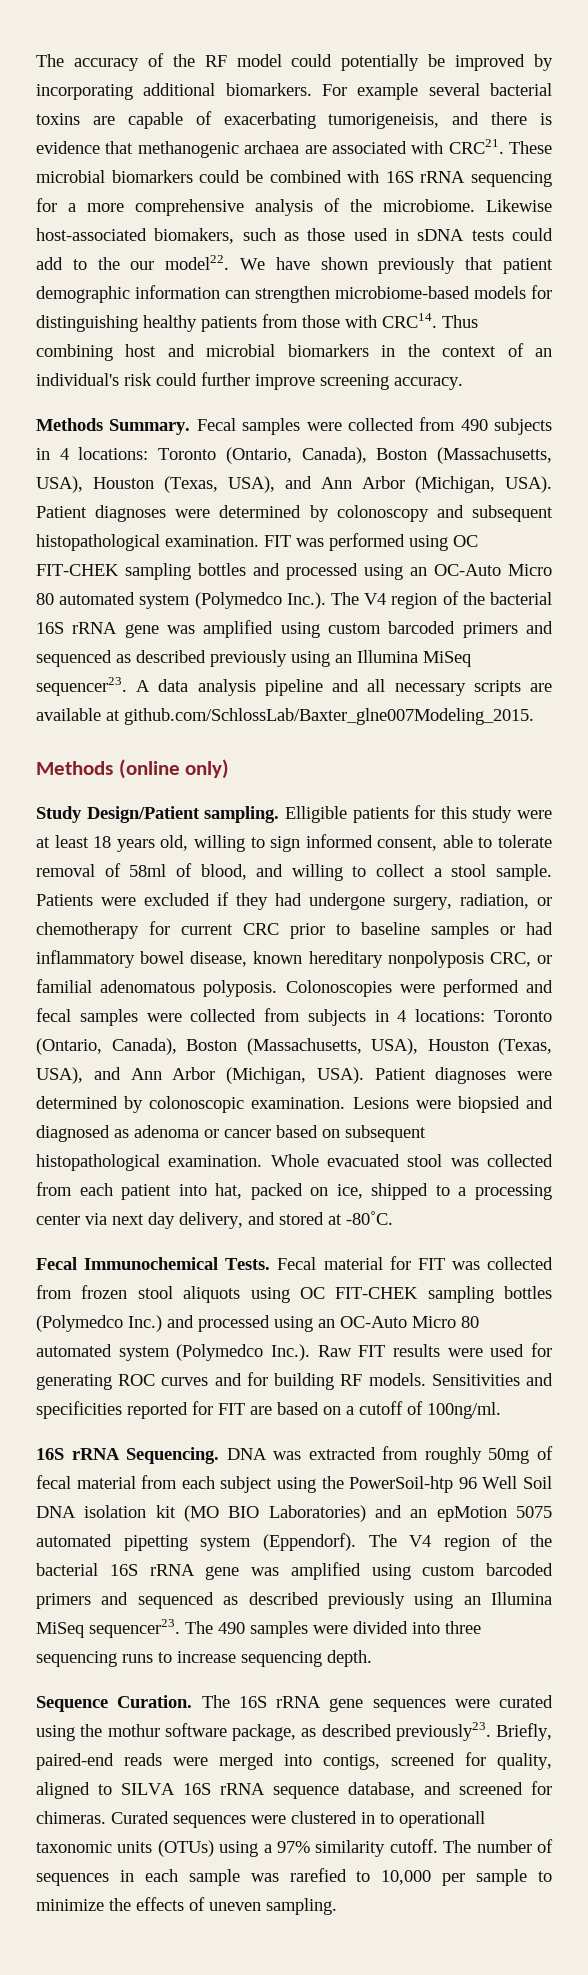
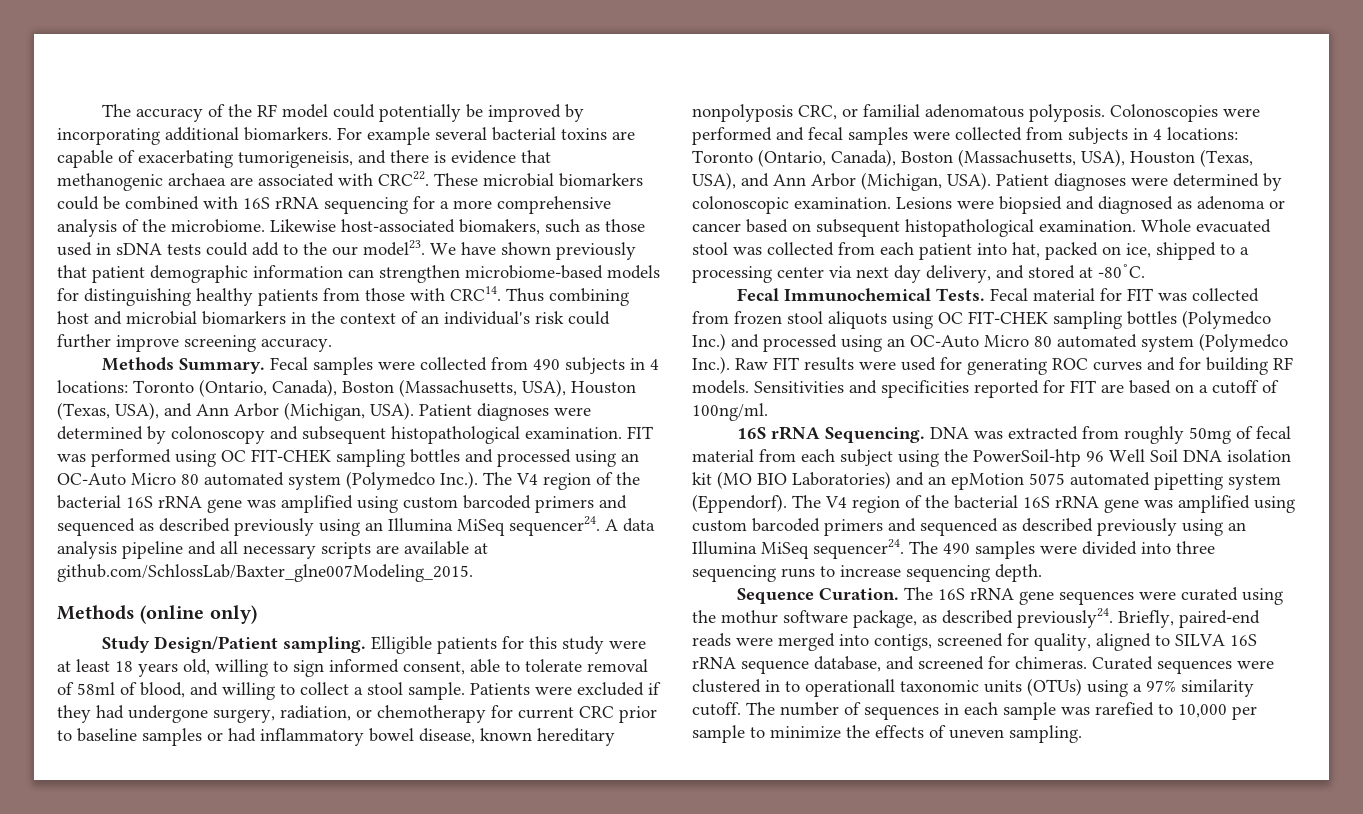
- For example several bacterial toxins are capable of exacerbating tumorigeneisis, and there is evidence that methanogenic archaea are associated with CRC21.
+ For example several bacterial toxins are capable of exacerbating tumorigeneisis, and there is evidence that methanogenic archaea are associated with CRC22.
- Likewise host-associated biomakers, such as those used in sDNA tests could add to the our model22.
+ Likewise host-associated biomakers, such as those used in sDNA tests could add to the our model23.
- FIT was performed using OC FIT-CHEK sampling bottles and processed using an OC-Auto Micro 80 automated system (Polymedco Inc.). The V4 region of the bacterial 16S rRNA gene was amplified using custom barcoded primers and sequenced as described previously using an Illumina MiSeq sequencer23.
+ FIT was performed using OC FIT-CHEK sampling bottles and processed using an OC-Auto Micro 80 automated system (Polymedco Inc.). The V4 region of the bacterial 16S rRNA gene was amplified using custom barcoded primers and sequenced as described previously using an Illumina MiSeq sequencer24.
- DNA was extracted from roughly 50mg of fecal material from each subject using the PowerSoil-htp 96 Well Soil DNA isolation kit (MO BIO Laboratories) and an epMotion 5075 automated pipetting system (Eppendorf). The V4 region of the bacterial 16S rRNA gene was amplified using custom barcoded primers and sequenced as described previously using an Illumina MiSeq sequencer23.
+ DNA was extracted from roughly 50mg of fecal material from each subject using the PowerSoil-htp 96 Well Soil DNA isolation kit (MO BIO Laboratories) and an epMotion 5075 automated pipetting system (Eppendorf). The V4 region of the bacterial 16S rRNA gene was amplified using custom barcoded primers and sequenced as described previously using an Illumina MiSeq sequencer24.
- The 16S rRNA gene sequences were curated using the mothur software package, as described previously23.
+ The 16S rRNA gene sequences were curated using the mothur software package, as described previously24.

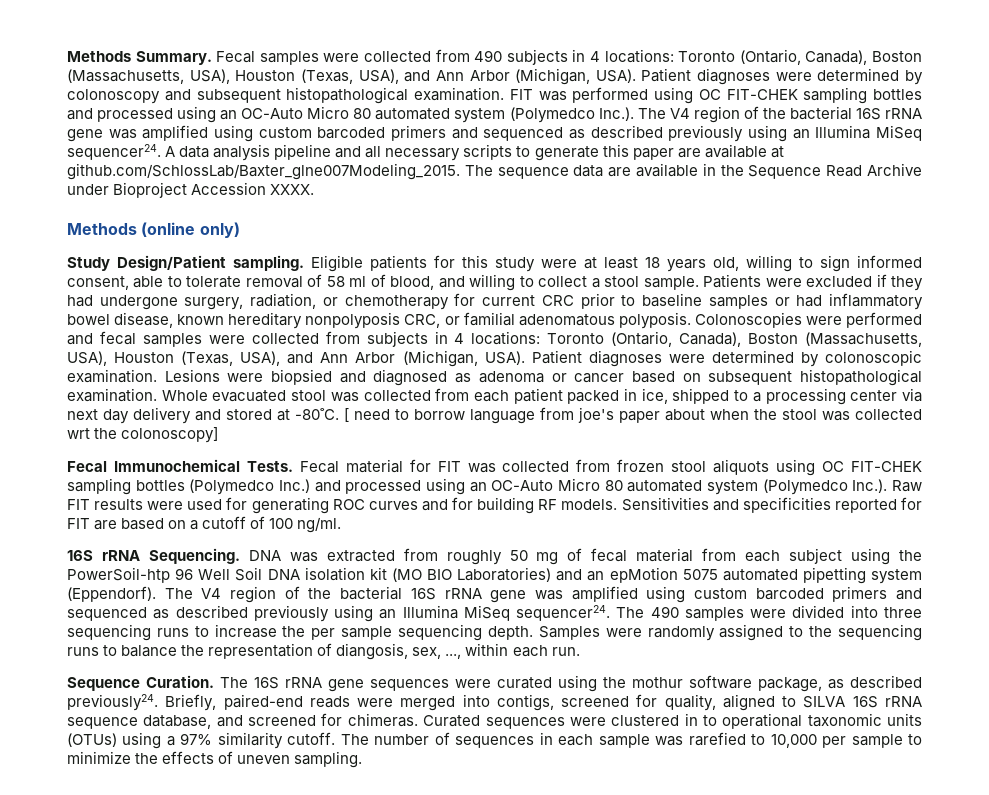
- The accuracy of the RF model could potentially be improved by incorporating additional biomarkers. For example several bacterial toxins are capable of exacerbating tumorigeneisis, and there is evidence that methanogenic archaea are associated with CRC22. These microbial biomarkers could be combined with 16S rRNA sequencing for a more comprehensive analysis of the microbiome. Likewise host-associated biomakers, such as those used in sDNA tests could add to the our model23. We have shown previously that patient demographic information can strengthen microbiome-based models for distinguishing healthy patients from those with CRC14. Thus combining host and microbial biomarkers in the context of an individual's risk could further improve screening accuracy.
- A data analysis pipeline and all necessary scripts are available at github.com/SchlossLab/Baxter_glne007Modeling_2015.
+ A data analysis pipeline and all necessary scripts to generate this paper are available at github.com/SchlossLab/Baxter_glne007Modeling_2015. The sequence data are available in the Sequence Read Archive under Bioproject Accession XXXX.
- Elligible patients for this study were at least 18 years old, willing to sign informed consent, able to tolerate removal of 58ml of blood, and willing to collect a stool sample.
+ Eligible patients for this study were at least 18 years old, willing to sign informed consent, able to tolerate removal of 58 ml of blood, and willing to collect a stool sample.
- Whole evacuated stool was collected from each patient into hat, packed on ice, shipped to a processing center via next day delivery, and stored at -80˚C.
+ Whole evacuated stool was collected from each patient packed in ice, shipped to a processing center via next day delivery and stored at -80˚C. [ need to borrow language from joe's paper about when the stool was collected wrt the colonoscopy]
- Sensitivities and specificities reported for FIT are based on a cutoff of 100ng/ml.
+ Sensitivities and specificities reported for FIT are based on a cutoff of 100 ng/ml.
- DNA was extracted from roughly 50mg of fecal material from each subject using the PowerSoil-htp 96 Well Soil DNA isolation kit (MO BIO Laboratories) and an epMotion 5075 automated pipetting system (Eppendorf).
+ DNA was extracted from roughly 50 mg of fecal material from each subject using the PowerSoil-htp 96 Well Soil DNA isolation kit (MO BIO Laboratories) and an epMotion 5075 automated pipetting system (Eppendorf).
- The 490 samples were divided into three sequencing runs to increase sequencing depth.
+ The 490 samples were divided into three sequencing runs to increase the per sample sequencing depth. Samples were randomly assigned to the sequencing runs to balance the representation of diangosis, sex, ..., within each run.
- Curated sequences were clustered in to operationall taxonomic units (OTUs) using a 97% similarity cutoff.
+ Curated sequences were clustered in to operational taxonomic units (OTUs) using a 97% similarity cutoff.

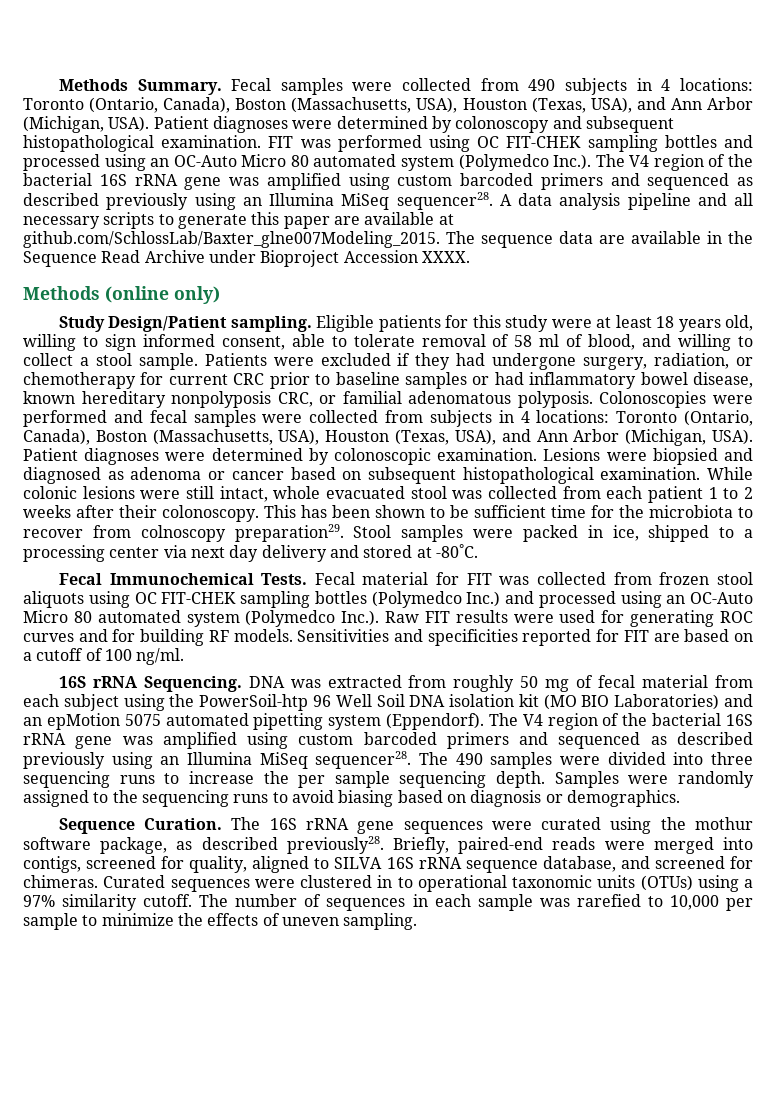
- FIT was performed using OC FIT-CHEK sampling bottles and processed using an OC-Auto Micro 80 automated system (Polymedco Inc.). The V4 region of the bacterial 16S rRNA gene was amplified using custom barcoded primers and sequenced as described previously using an Illumina MiSeq sequencer24.
+ FIT was performed using OC FIT-CHEK sampling bottles and processed using an OC-Auto Micro 80 automated system (Polymedco Inc.). The V4 region of the bacterial 16S rRNA gene was amplified using custom barcoded primers and sequenced as described previously using an Illumina MiSeq sequencer28.
- Whole evacuated stool was collected from each patient packed in ice, shipped to a processing center via next day delivery and stored at -80˚C. [ need to borrow language from joe's paper about when the stool was collected wrt the colonoscopy]
+ While colonic lesions were still intact, whole evacuated stool was collected from each patient 1 to 2 weeks after their colonoscopy. This has been shown to be sufficient time for the microbiota to recover from colnoscopy preparation29. Stool samples were packed in ice, shipped to a processing center via next day delivery and stored at -80˚C.
- DNA was extracted from roughly 50 mg of fecal material from each subject using the PowerSoil-htp 96 Well Soil DNA isolation kit (MO BIO Laboratories) and an epMotion 5075 automated pipetting system (Eppendorf). The V4 region of the bacterial 16S rRNA gene was amplified using custom barcoded primers and sequenced as described previously using an Illumina MiSeq sequencer24.
+ DNA was extracted from roughly 50 mg of fecal material from each subject using the PowerSoil-htp 96 Well Soil DNA isolation kit (MO BIO Laboratories) and an epMotion 5075 automated pipetting system (Eppendorf). The V4 region of the bacterial 16S rRNA gene was amplified using custom barcoded primers and sequenced as described previously using an Illumina MiSeq sequencer28.
- Samples were randomly assigned to the sequencing runs to balance the representation of diangosis, sex, ..., within each run.
+ Samples were randomly assigned to the sequencing runs to avoid biasing based on diagnosis or demographics.
- The 16S rRNA gene sequences were curated using the mothur software package, as described previously24.
+ The 16S rRNA gene sequences were curated using the mothur software package, as described previously28.

